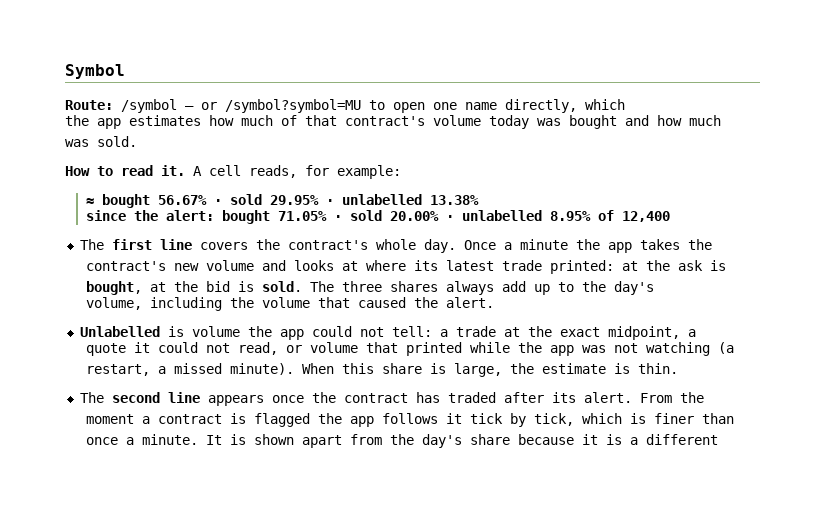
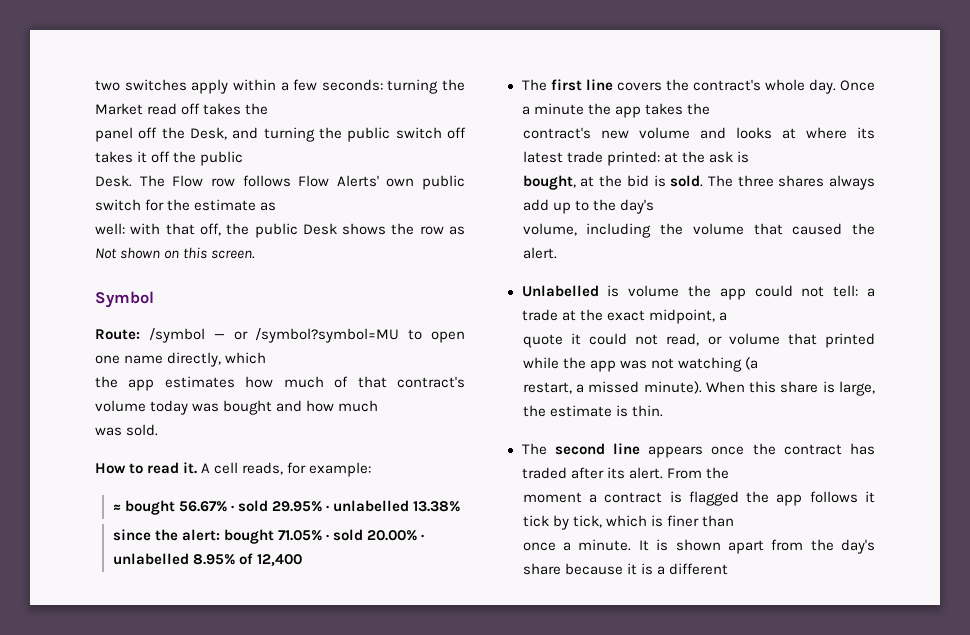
+ two switches apply within a few seconds: turning the Market read off takes the
+ panel off the Desk, and turning the public switch off takes it off the public
+ Desk. The Flow row follows Flow Alerts' own public switch for the estimate as
+ well: with that off, the public Desk shows the row as Not shown on this screen.

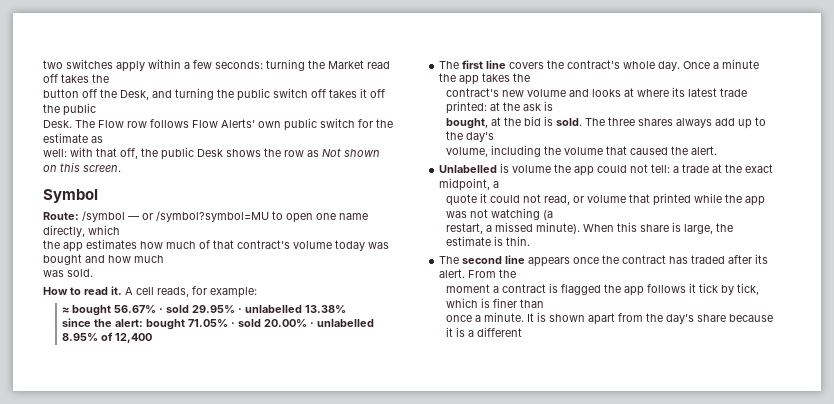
- panel off the Desk, and turning the public switch off takes it off the public
+ button off the Desk, and turning the public switch off takes it off the public

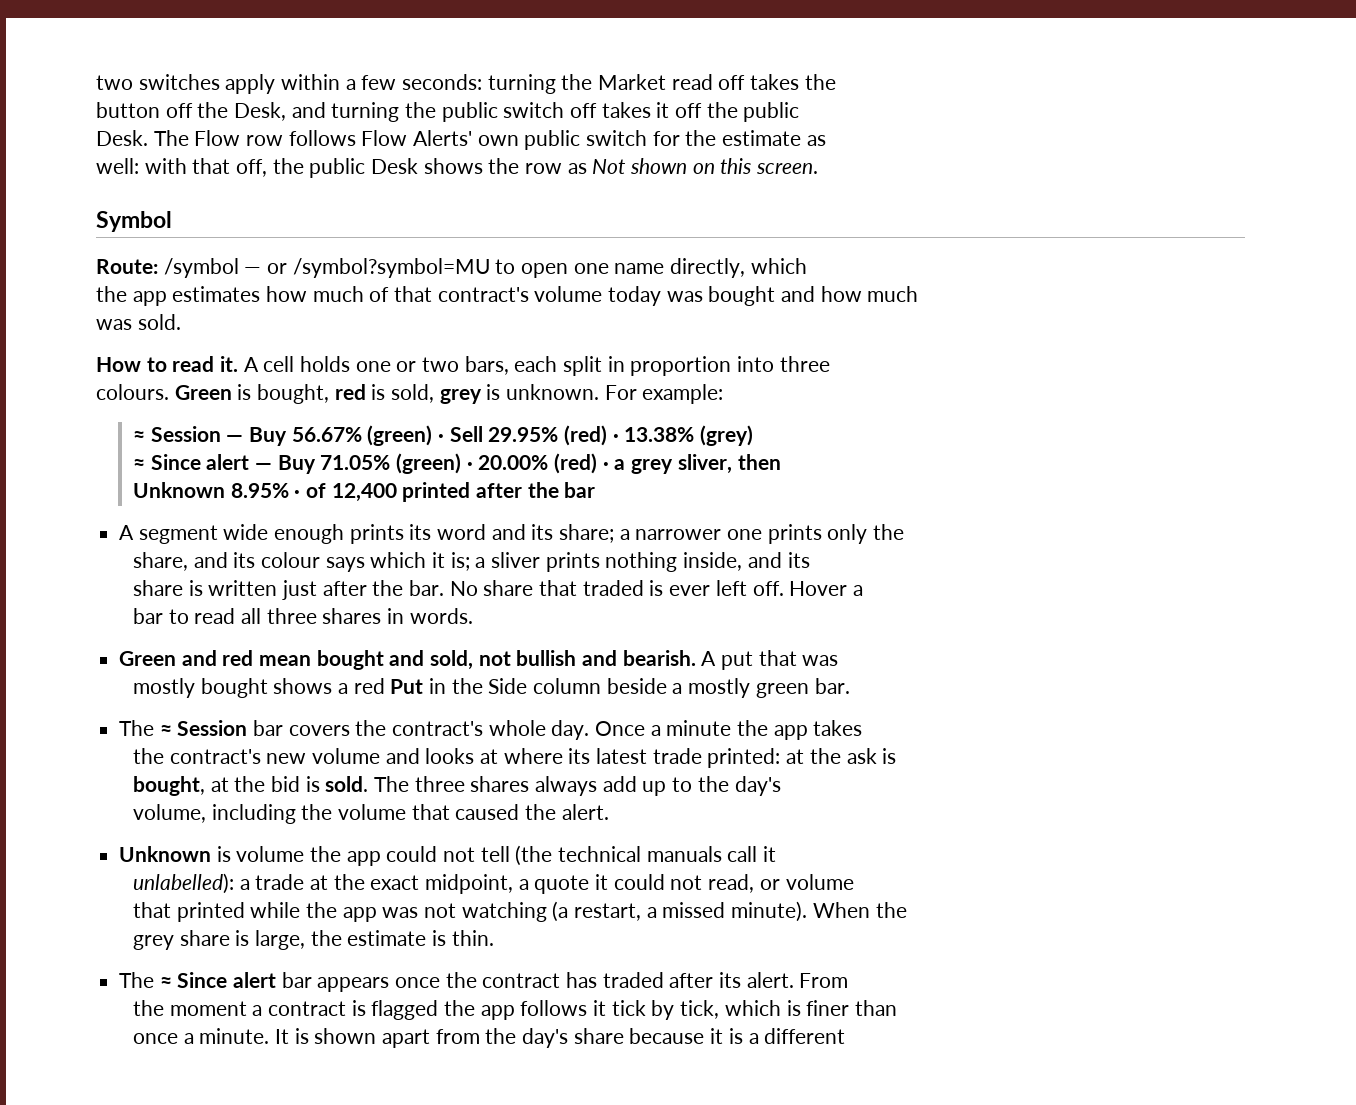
- A cell reads, for example:
- ≈ bought 56.67% · sold 29.95% · unlabelled 13.38%
- since the alert: bought 71.05% · sold 20.00% · unlabelled 8.95% of 12,400
- The first line covers the contract's whole day.
+ A cell holds one or two bars, each split in proportion into three
+ colours. Green is bought, red is sold, grey is unknown. For example:
+ ≈ Session — Buy 56.67% (green) · Sell 29.95% (red) · 13.38% (grey)
+ ≈ Since alert — Buy 71.05% (green) · 20.00% (red) · a grey sliver, then
+ Unknown 8.95% · of 12,400 printed after the bar
+ A segment wide enough prints its word and its share; a narrower one prints only the
+ share, and its colour says which it is; a sliver prints nothing inside, and its
+ share is written just after the bar. No share that traded is ever left off. Hover a
+ bar to read all three shares in words.
+ Green and red mean bought and sold, not bullish and bearish. A put that was
+ mostly bought shows a red Put in the Side column beside a mostly green bar.
+ The ≈ Session bar covers the contract's whole day.
- Once a minute the app takes the
- contract's new volume and looks at where its latest trade printed: at the ask is
+ Once a minute the app takes
+ the contract's new volume and looks at where its latest trade printed: at the ask is
- Unlabelled is volume the app could not tell: a trade at the exact midpoint, a
- quote it could not read, or volume that printed while the app was not watching (a
- restart, a missed minute).
+ Unknown is volume the app could not tell (the technical manuals call it
+ unlabelled): a trade at the exact midpoint, a quote it could not read, or volume
+ that printed while the app was not watching (a restart, a missed minute).
- When this share is large, the estimate is thin.
+ When the
+ grey share is large, the estimate is thin.
- The second line appears once the contract has traded after its alert.
+ The ≈ Since alert bar appears once the contract has traded after its alert.
- From the
- moment a contract is flagged the app follows it tick by tick, which is finer than
+ From
+ the moment a contract is flagged the app follows it tick by tick, which is finer than

